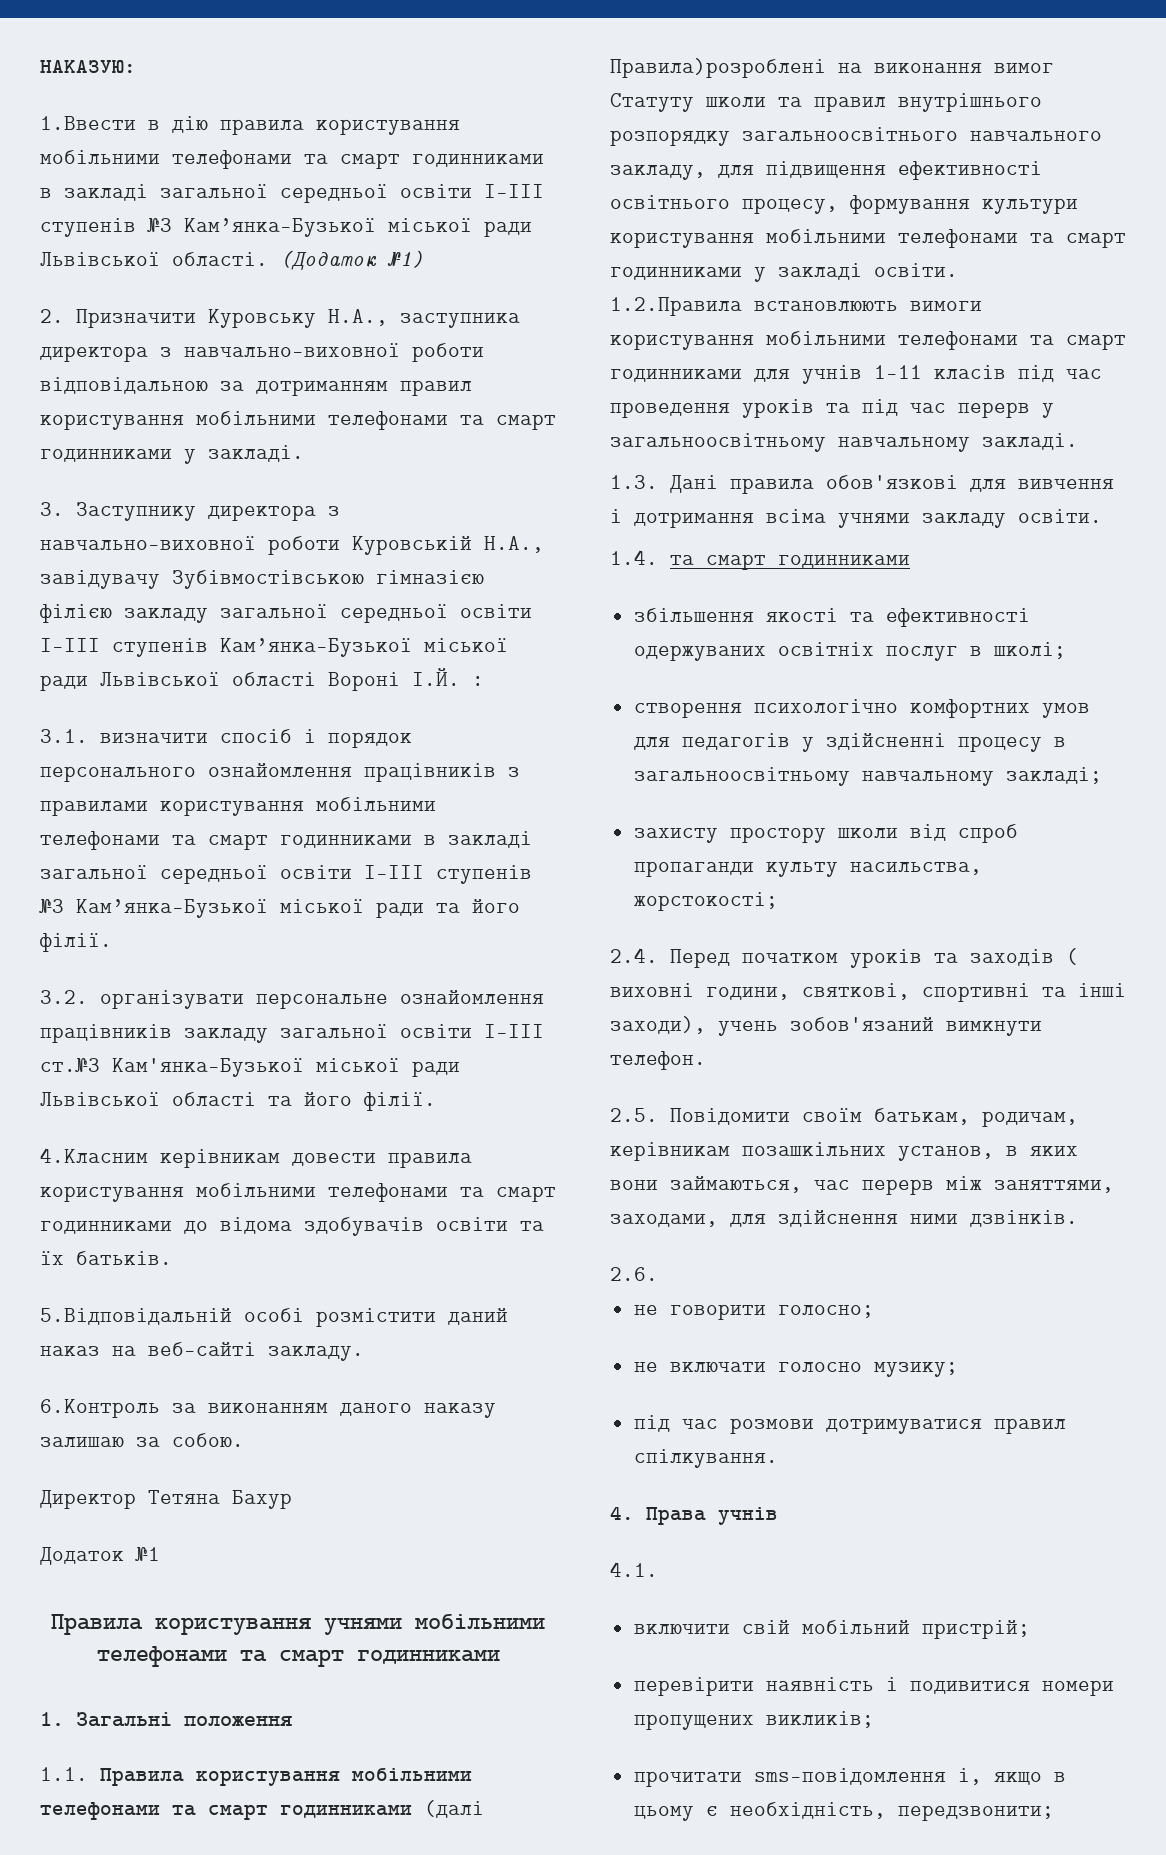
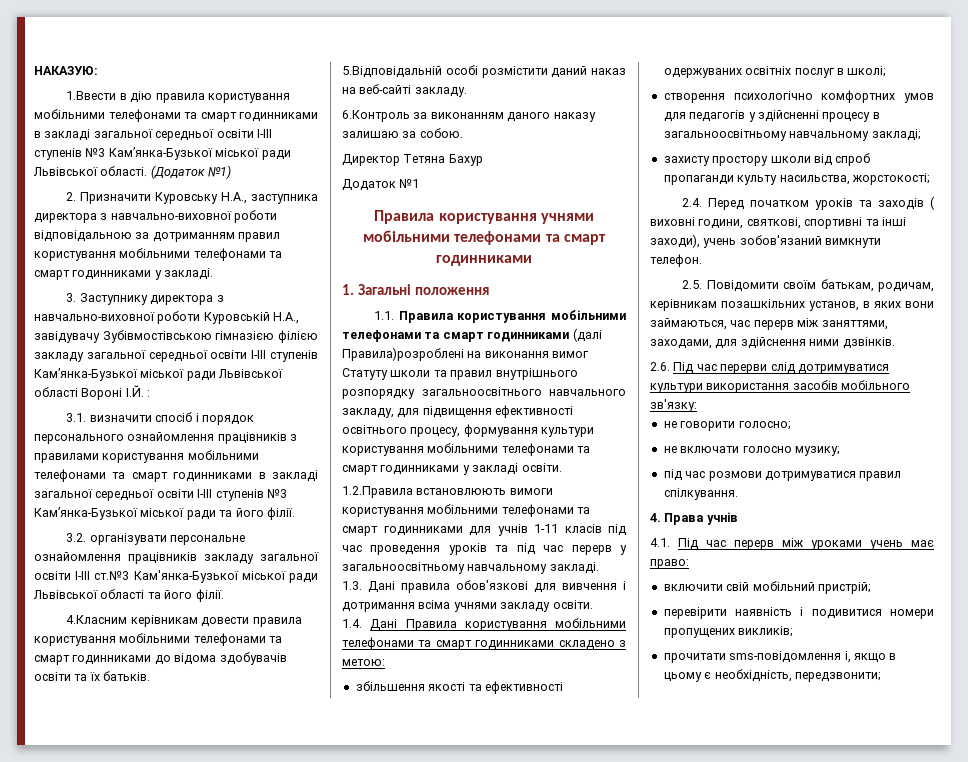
- 1.4. та смарт годинниками
+ 1.4. Дані Правила користування мобільними телефонами та смарт годинниками складено з метою:
- 2.6.
+ 2.6. Під час перерви слід дотримуватися культури використання засобів мобільного зв'язку:
- 4.1.
+ 4.1. Під час перерв між уроками учень має право:

